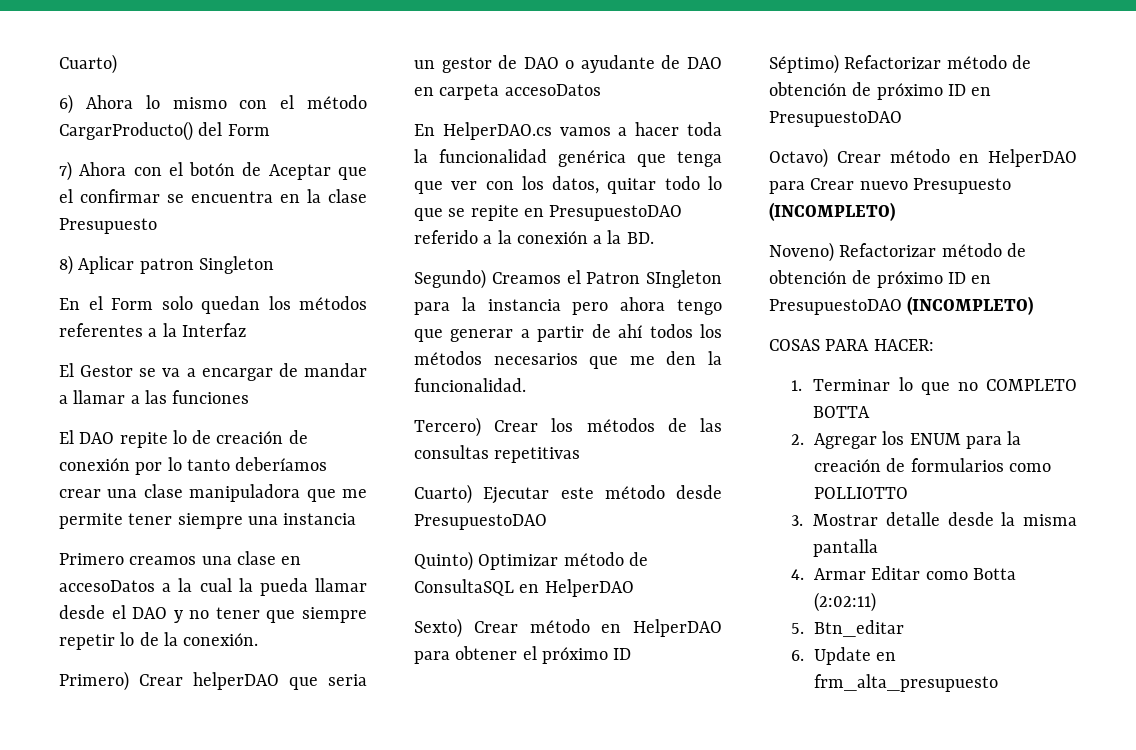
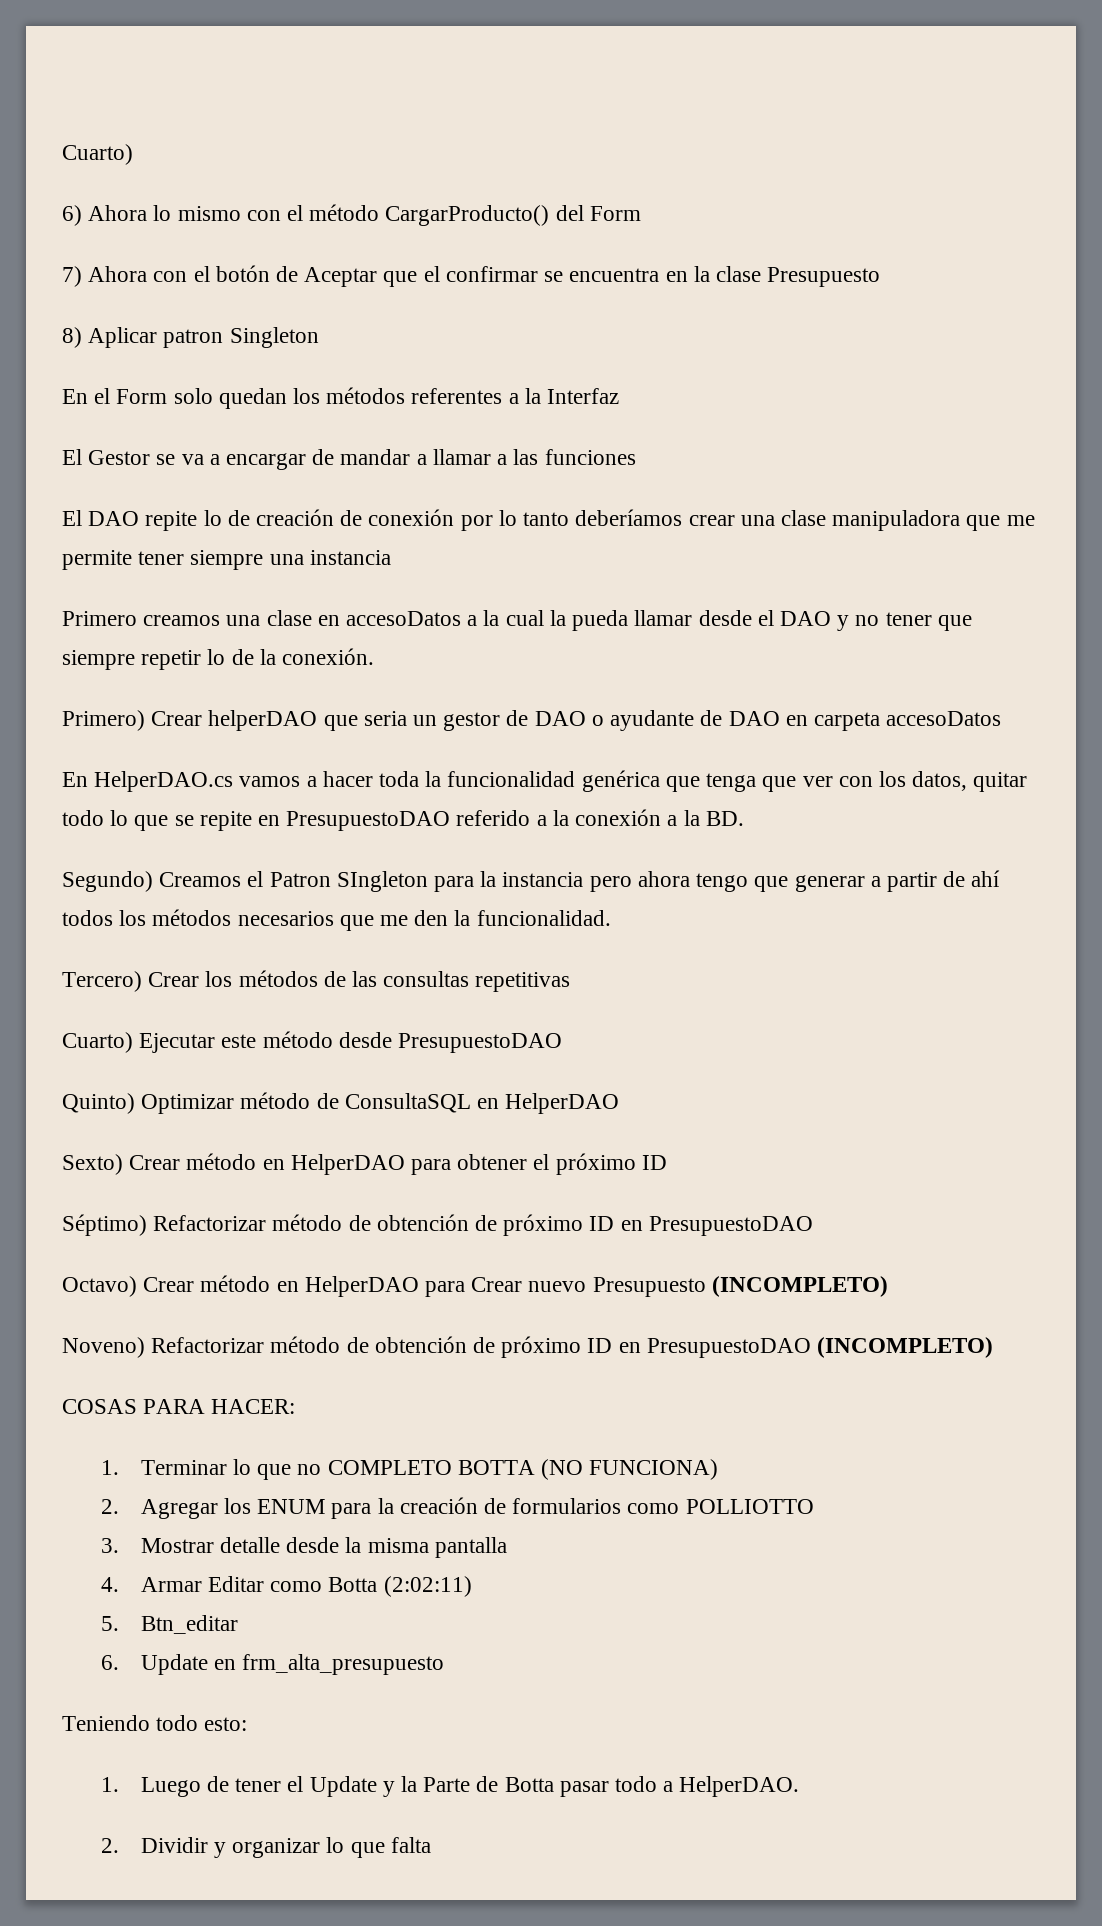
- 1. Terminar lo que no COMPLETO BOTTA
+ 1. Terminar lo que no COMPLETO BOTTA (NO FUNCIONA)
+ Teniendo todo esto:
+ 1. Luego de tener el Update y la Parte de Botta pasar todo a HelperDAO.
+ 2. Dividir y organizar lo que falta

